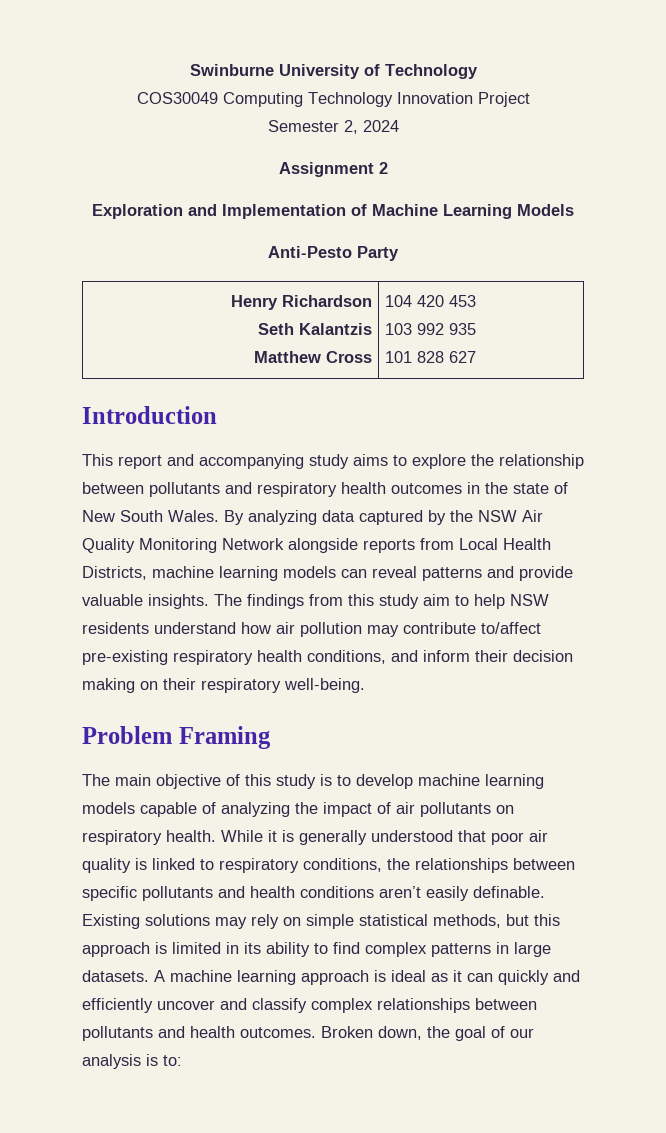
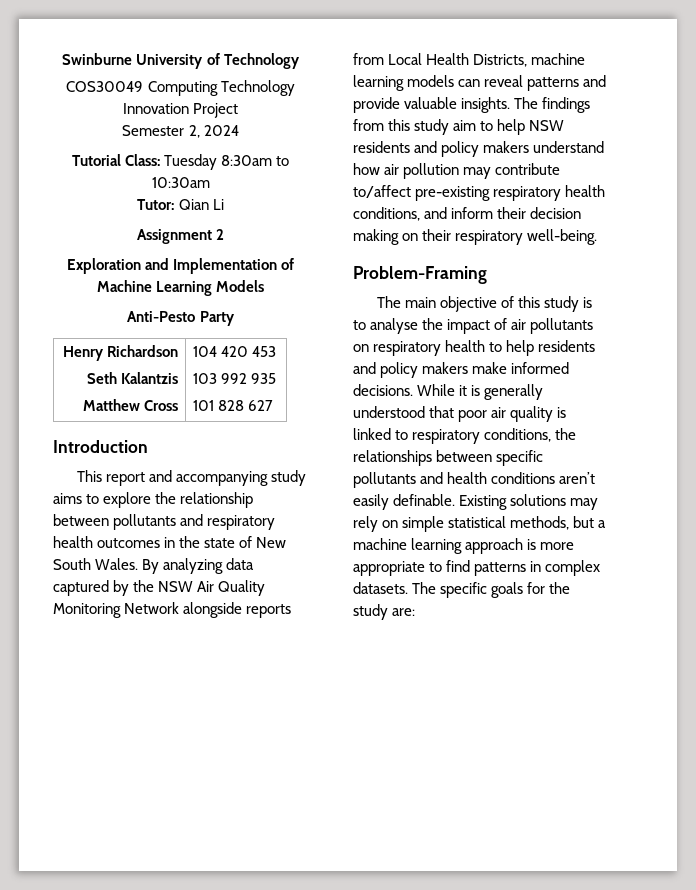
+ Tutorial Class: Tuesday 8:30am to 10:30am
+ Tutor: Qian Li
- The findings from this study aim to help NSW residents understand how air pollution may contribute to/affect pre-existing respiratory health conditions, and inform their decision making on their respiratory well-being.
+ The findings from this study aim to help NSW residents and policy makers understand how air pollution may contribute to/affect pre-existing respiratory health conditions, and inform their decision making on their respiratory well-being.
- Problem Framing
+ Problem-Framing
- The main objective of this study is to develop machine learning models capable of analyzing the impact of air pollutants on respiratory health.
+ The main objective of this study is to analyse the impact of air pollutants on respiratory health to help residents and policy makers make informed decisions.
- Existing solutions may rely on simple statistical methods, but this approach is limited in its ability to find complex patterns in large datasets. A machine learning approach is ideal as it can quickly and efficiently uncover and classify complex relationships between pollutants and health outcomes. Broken down, the goal of our analysis is to:
+ Existing solutions may rely on simple statistical methods, but a machine learning approach is more appropriate to find patterns in complex datasets. The specific goals for the study are:

